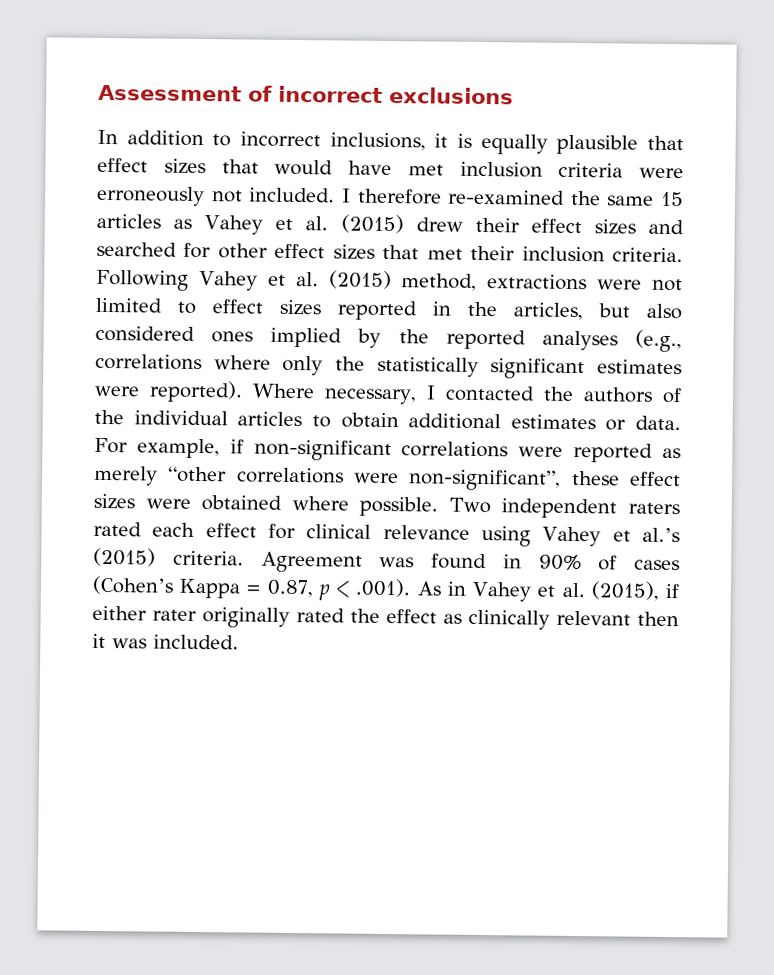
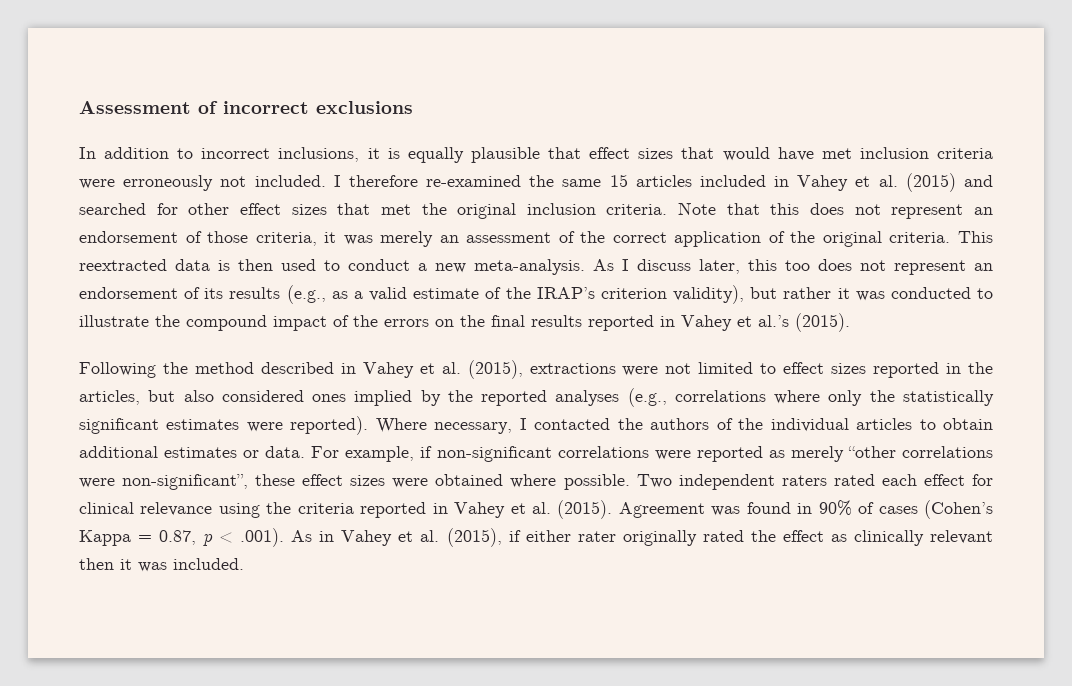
- I therefore re-examined the same 15 articles as Vahey et al. (2015) drew their effect sizes and searched for other effect sizes that met their inclusion criteria. Following Vahey et al. (2015) method, extractions were not limited to effect sizes reported in the articles, but also considered ones implied by the reported analyses (e.g., correlations where only the statistically significant estimates were reported).
+ I therefore re-examined the same 15 articles included in Vahey et al. (2015) and searched for other effect sizes that met the original inclusion criteria. Note that this does not represent an endorsement of those criteria, it was merely an assessment of the correct application of the original criteria. This reextracted data is then used to conduct a new meta-analysis. As I discuss later, this too does not represent an endorsement of its results (e.g., as a valid estimate of the IRAP’s criterion validity), but rather it was conducted to illustrate the compound impact of the errors on the final results reported in Vahey et al.’s (2015).
+ Following the method described in Vahey et al. (2015), extractions were not limited to effect sizes reported in the articles, but also considered ones implied by the reported analyses (e.g., correlations where only the statistically significant estimates were reported).
- Two independent raters rated each effect for clinical relevance using Vahey et al.’s (2015) criteria.
+ Two independent raters rated each effect for clinical relevance using the criteria reported in Vahey et al. (2015).

